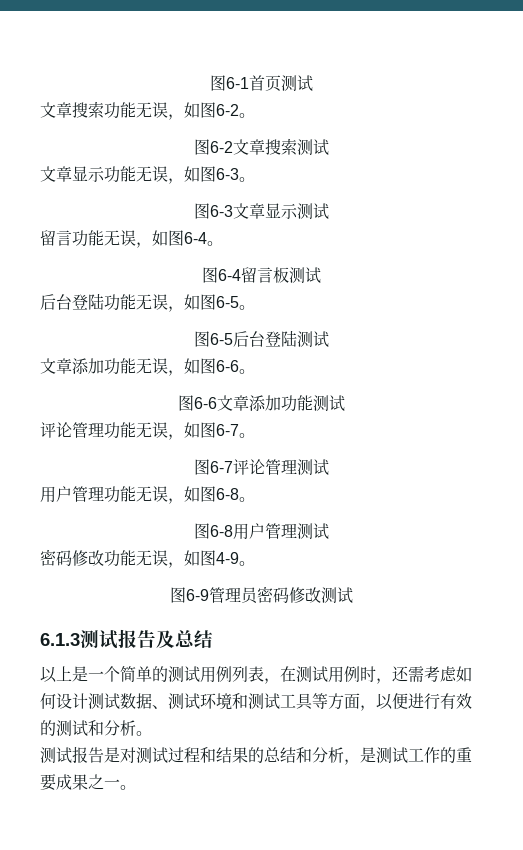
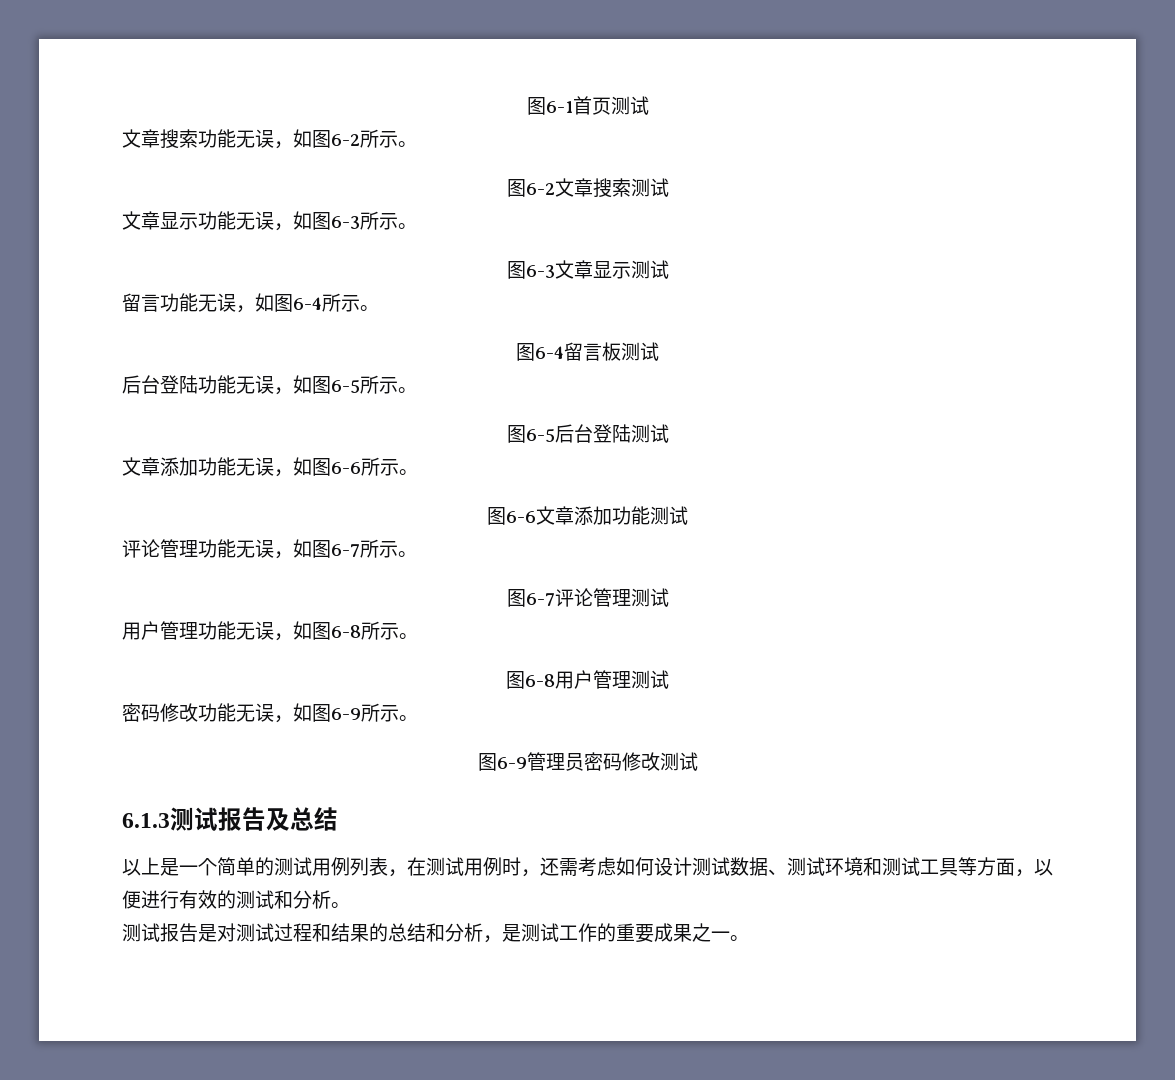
- 文章搜索功能无误，如图6-2。
+ 文章搜索功能无误，如图6-2所示。
- 文章显示功能无误，如图6-3。
+ 文章显示功能无误，如图6-3所示。
- 留言功能无误，如图6-4。
+ 留言功能无误，如图6-4所示。
- 后台登陆功能无误，如图6-5。
+ 后台登陆功能无误，如图6-5所示。
- 文章添加功能无误，如图6-6。
+ 文章添加功能无误，如图6-6所示。
- 评论管理功能无误，如图6-7。
+ 评论管理功能无误，如图6-7所示。
- 用户管理功能无误，如图6-8。
+ 用户管理功能无误，如图6-8所示。
- 密码修改功能无误，如图4-9。
+ 密码修改功能无误，如图6-9所示。

